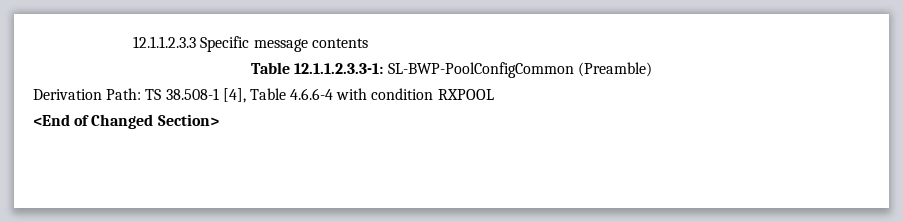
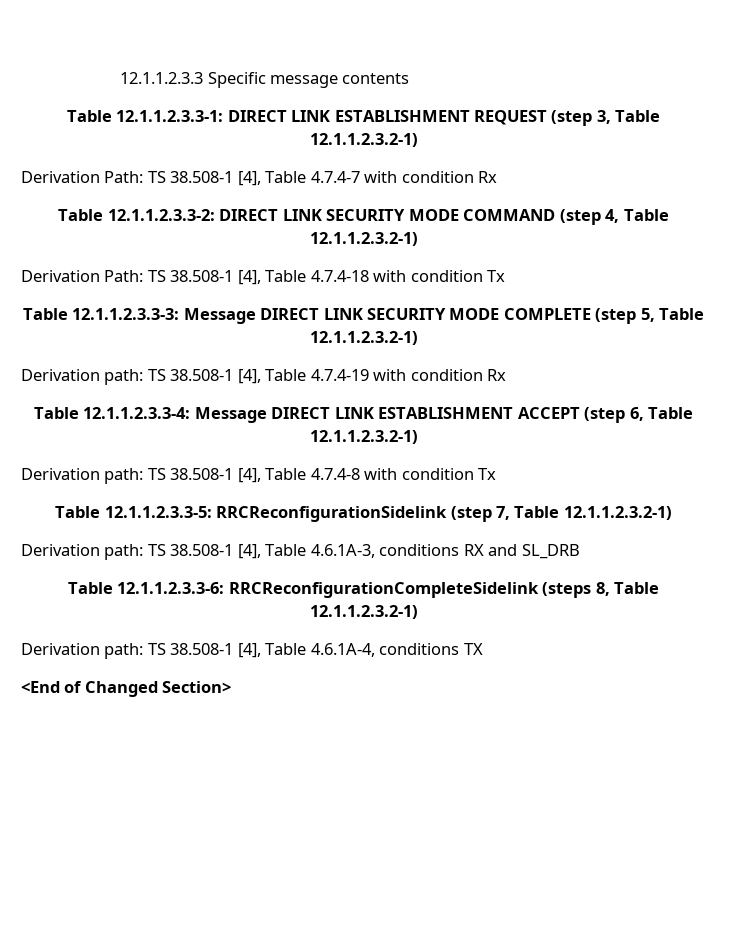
- Table 12.1.1.2.3.3-1: SL-BWP-PoolConfigCommon (Preamble)
- Derivation Path: TS 38.508-1 [4], Table 4.6.6-4 with condition RXPOOL
+ Table 12.1.1.2.3.3-1: DIRECT LINK ESTABLISHMENT REQUEST (step 3, Table 12.1.1.2.3.2-1)
+ Derivation Path: TS 38.508-1 [4], Table 4.7.4-7 with condition Rx
+ Table 12.1.1.2.3.3-2: DIRECT LINK SECURITY MODE COMMAND (step 4, Table 12.1.1.2.3.2-1)
+ Derivation Path: TS 38.508-1 [4], Table 4.7.4-18 with condition Tx
+ Table 12.1.1.2.3.3-3: Message DIRECT LINK SECURITY MODE COMPLETE (step 5, Table 12.1.1.2.3.2-1)
+ Derivation path: TS 38.508-1 [4], Table 4.7.4-19 with condition Rx
+ Table 12.1.1.2.3.3-4: Message DIRECT LINK ESTABLISHMENT ACCEPT (step 6, Table 12.1.1.2.3.2-1)
+ Derivation path: TS 38.508-1 [4], Table 4.7.4-8 with condition Tx
+ Table 12.1.1.2.3.3-5: RRCReconfigurationSidelink (step 7, Table 12.1.1.2.3.2-1)
+ Derivation path: TS 38.508-1 [4], Table 4.6.1A-3, conditions RX and SL_DRB
+ Table 12.1.1.2.3.3-6: RRCReconfigurationCompleteSidelink (steps 8, Table 12.1.1.2.3.2-1)
+ Derivation path: TS 38.508-1 [4], Table 4.6.1A-4, conditions TX

